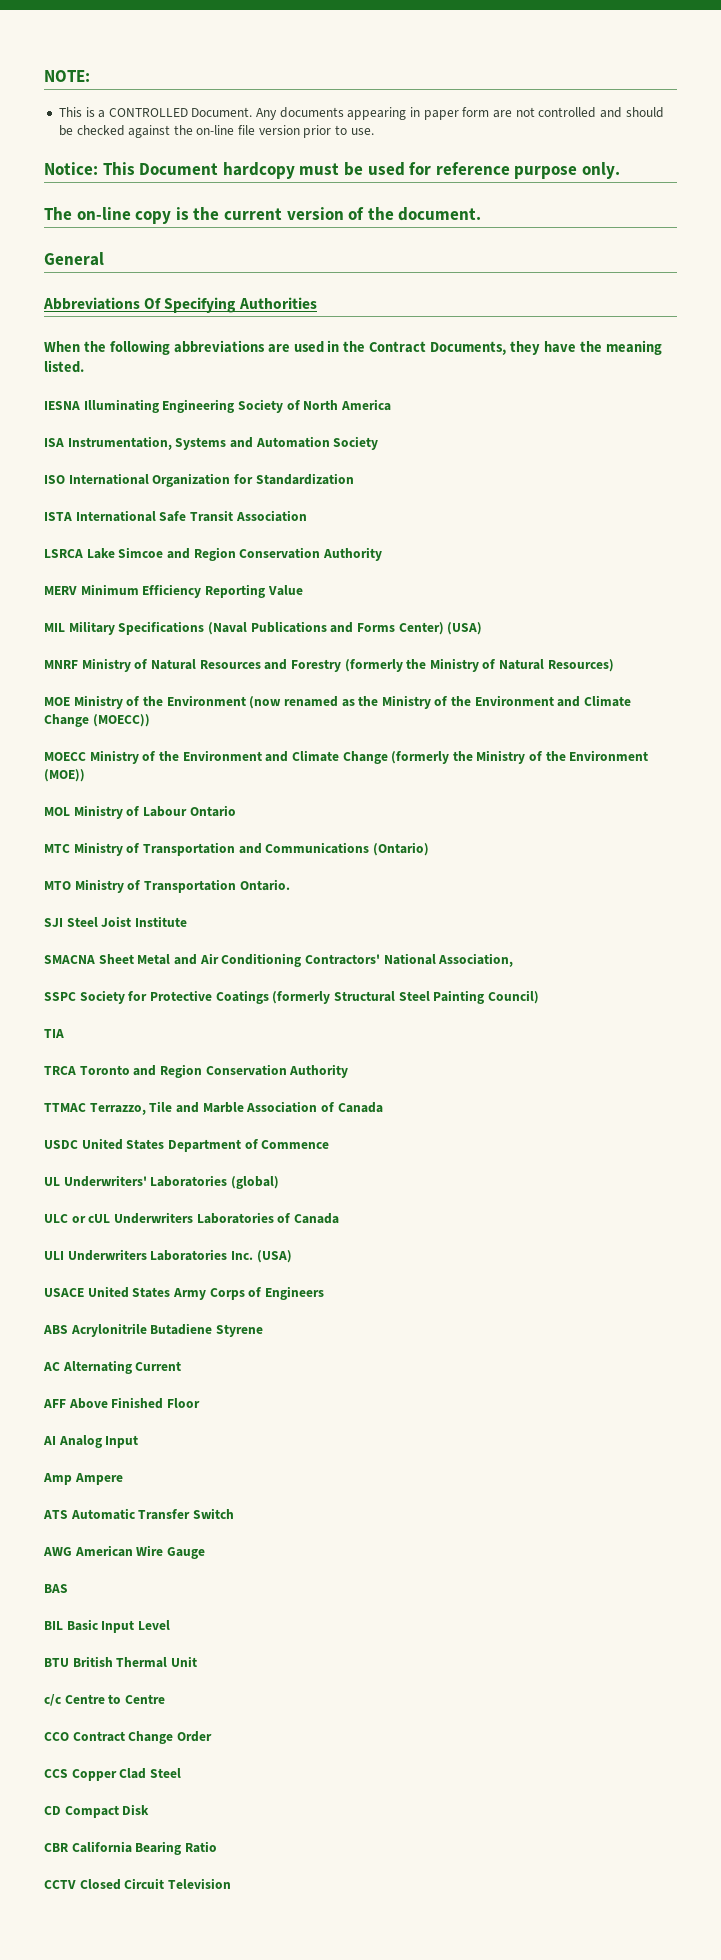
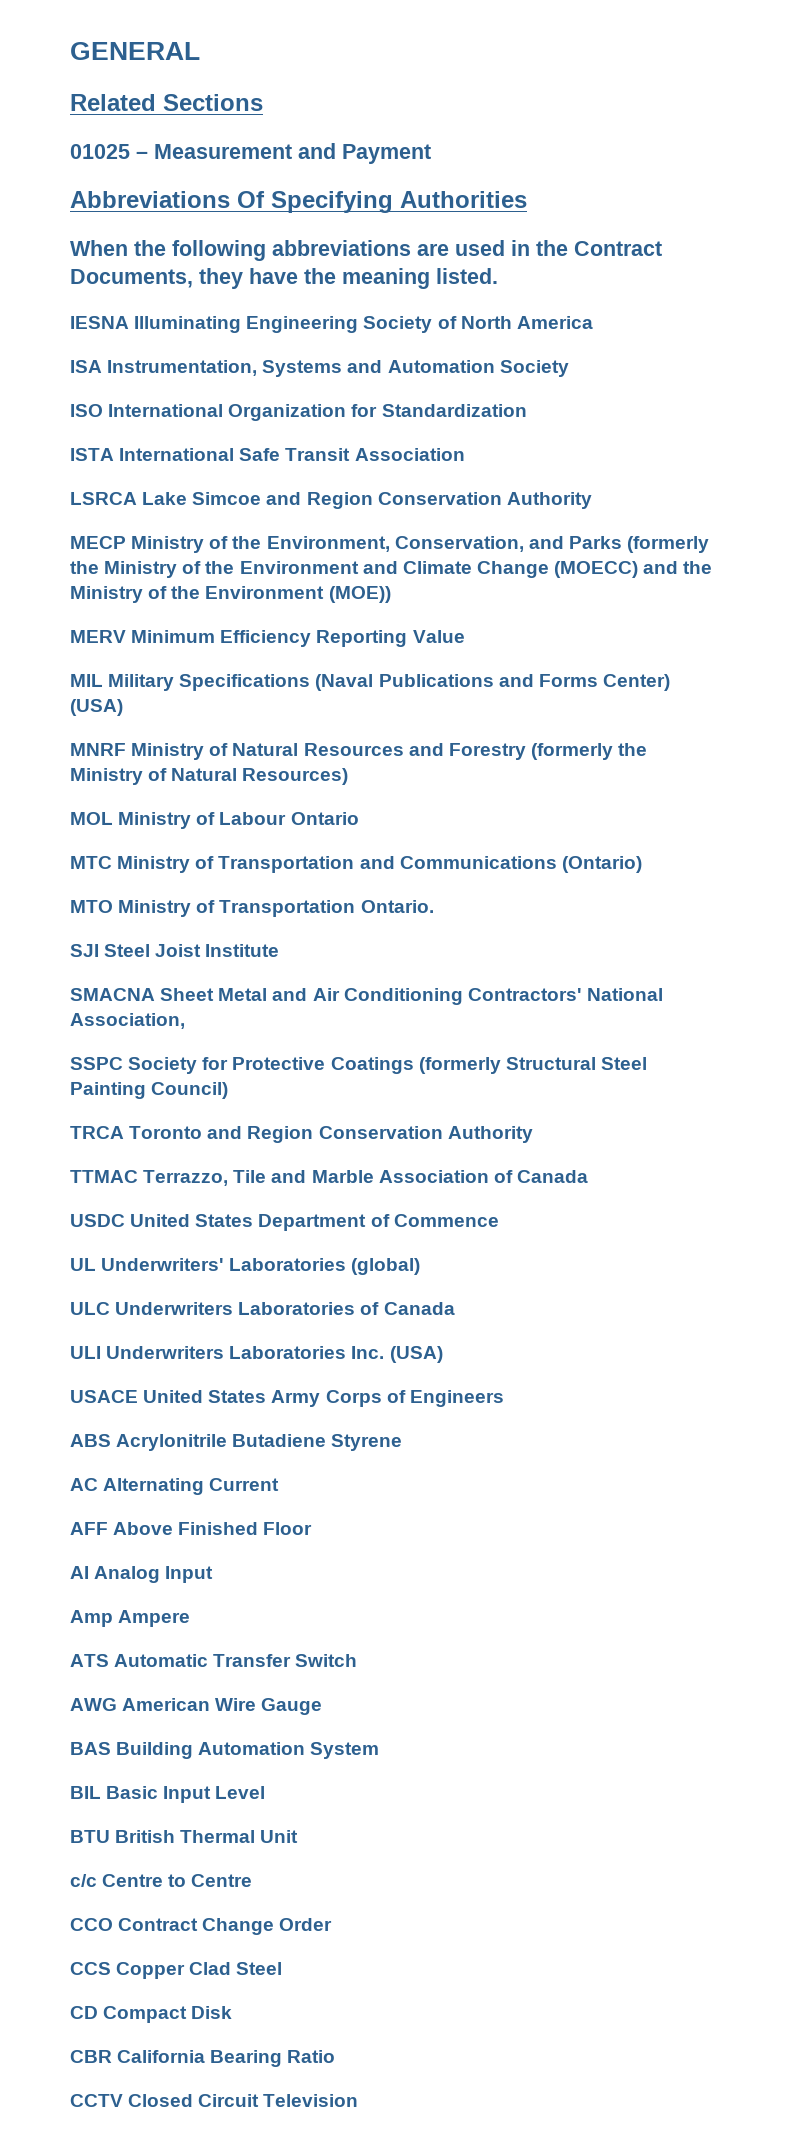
- NOTE:
- This is a CONTROLLED Document. Any documents appearing in paper form are not controlled and should be checked against the on-line file version prior to use.
- Notice: This Document hardcopy must be used for reference purpose only.
- The on-line copy is the current version of the document.
- General
+ GENERAL
+ Related Sections
+ 01025 – Measurement and Payment
+ MECP Ministry of the Environment, Conservation, and Parks (formerly the Ministry of the Environment and Climate Change (MOECC) and the Ministry of the Environment (MOE))
- MOE Ministry of the Environment (now renamed as the Ministry of the Environment and Climate Change (MOECC))
- MOECC Ministry of the Environment and Climate Change (formerly the Ministry of the Environment (MOE))
- TIA
- ULC or cUL Underwriters Laboratories of Canada
+ ULC Underwriters Laboratories of Canada
- BAS
+ BAS Building Automation System

